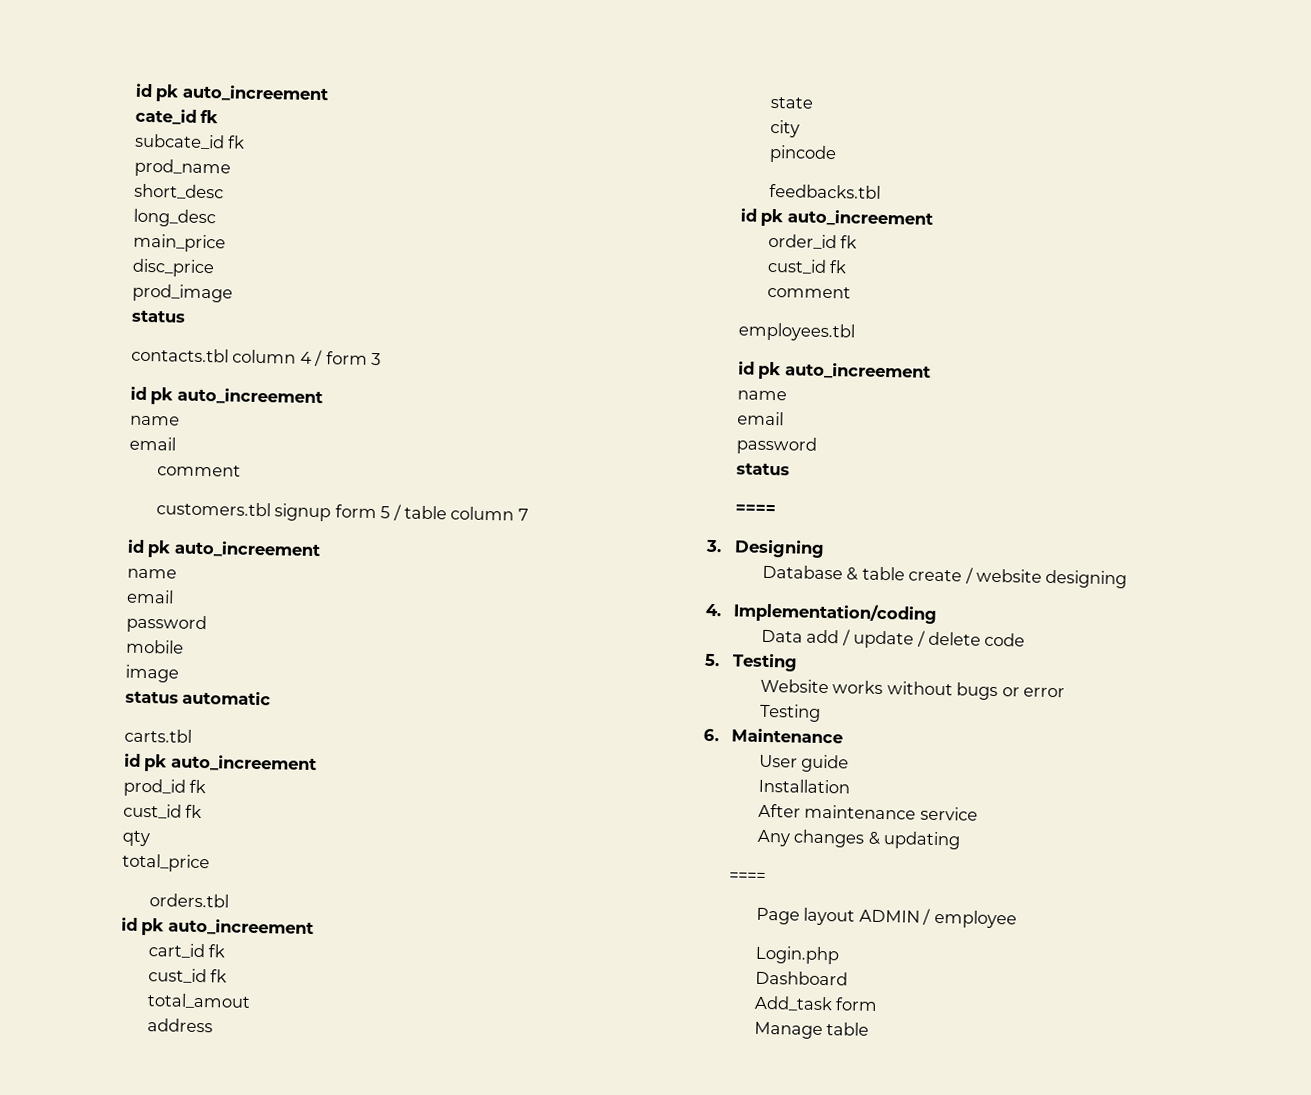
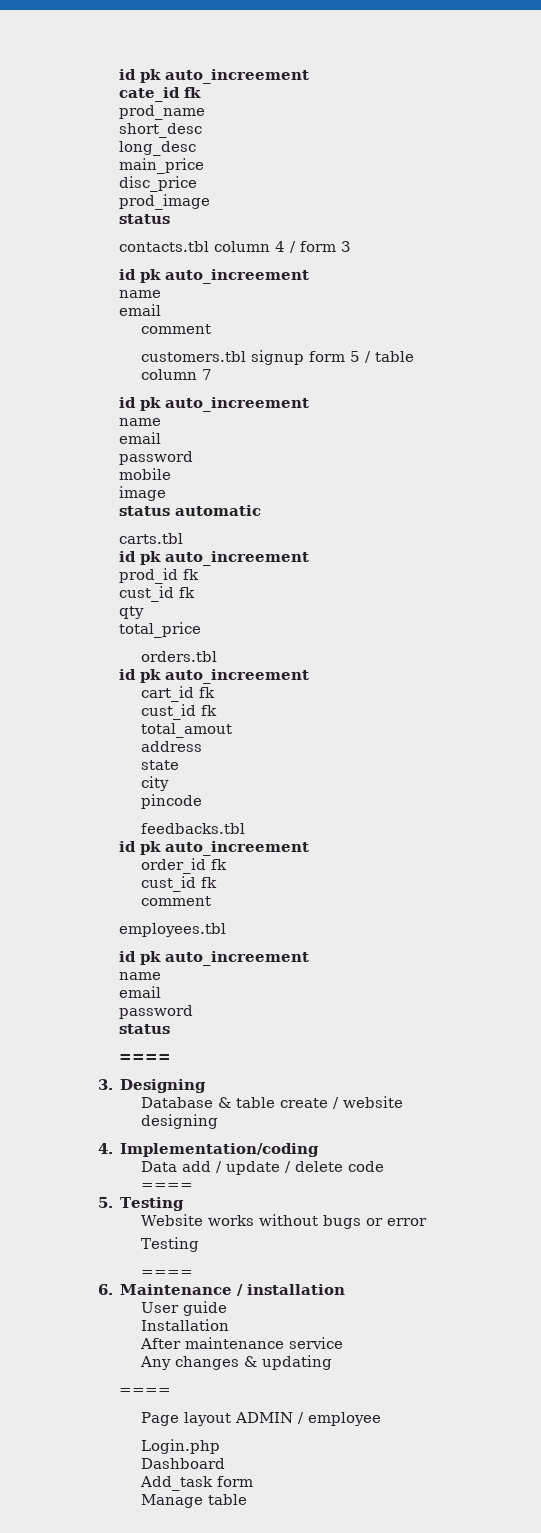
- subcate_id fk
  Data add / update / delete code
+ ====
  Website works without bugs or error
  Testing
+ ====
- 6. Maintenance
+ 6. Maintenance / installation

